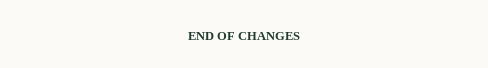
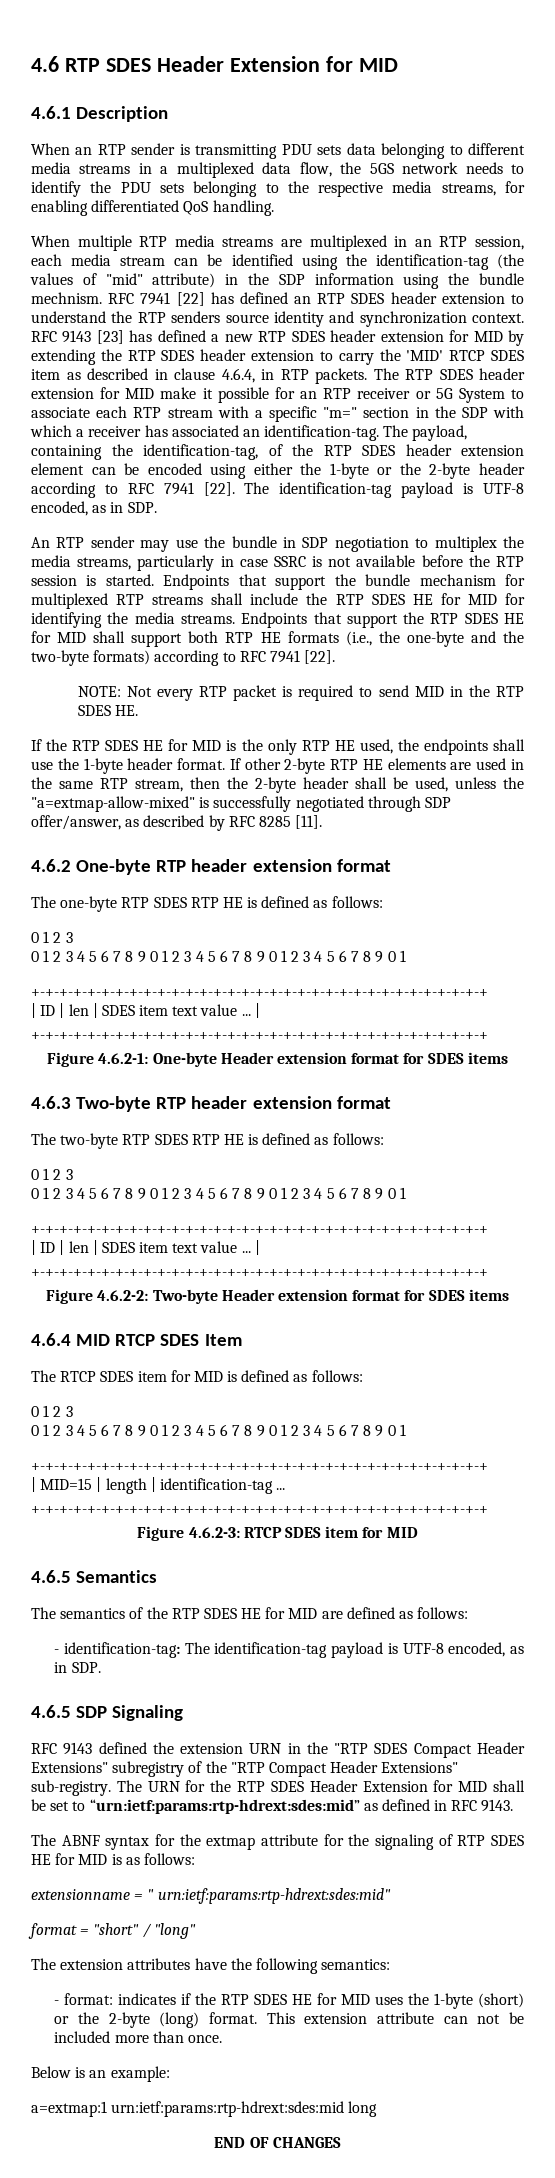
+ 4.6 RTP SDES Header Extension for MID
+ 4.6.1 Description
+ When an RTP sender is transmitting PDU sets data belonging to different media streams in a multiplexed data flow, the 5GS network needs to identify the PDU sets belonging to the respective media streams, for enabling differentiated QoS handling.
+ When multiple RTP media streams are multiplexed in an RTP session, each media stream can be identified using the identification-tag (the values of "mid" attribute) in the SDP information using the bundle mechnism. RFC 7941 [22] has defined an RTP SDES header extension to understand the RTP senders source identity and synchronization context. RFC 9143 [23] has defined a new RTP SDES header extension for MID by extending the RTP SDES header extension to carry the 'MID' RTCP SDES item as described in clause 4.6.4, in RTP packets. The RTP SDES header extension for MID make it possible for an RTP receiver or 5G System to associate each RTP stream with a specific "m=" section in the SDP with which a receiver has associated an identification-tag. The payload, containing the identification-tag, of the RTP SDES header extension element can be encoded using either the 1-byte or the 2-byte header according to RFC 7941 [22]. The identification-tag payload is UTF-8 encoded, as in SDP.
+ An RTP sender may use the bundle in SDP negotiation to multiplex the media streams, particularly in case SSRC is not available before the RTP session is started. Endpoints that support the bundle mechanism for multiplexed RTP streams shall include the RTP SDES HE for MID for identifying the media streams. Endpoints that support the RTP SDES HE for MID shall support both RTP HE formats (i.e., the one-byte and the two-byte formats) according to RFC 7941 [22].
+ NOTE: Not every RTP packet is required to send MID in the RTP SDES HE.
+ If the RTP SDES HE for MID is the only RTP HE used, the endpoints shall use the 1-byte header format. If other 2-byte RTP HE elements are used in the same RTP stream, then the 2-byte header shall be used, unless the "a=extmap-allow-mixed" is successfully negotiated through SDP offer/answer, as described by RFC 8285 [11].
+ 4.6.2 One-byte RTP header extension format
+ The one-byte RTP SDES RTP HE is defined as follows:
+ 0 1 2 3
+ 0 1 2 3 4 5 6 7 8 9 0 1 2 3 4 5 6 7 8 9 0 1 2 3 4 5 6 7 8 9 0 1
+ +-+-+-+-+-+-+-+-+-+-+-+-+-+-+-+-+-+-+-+-+-+-+-+-+-+-+-+-+-+-+-+-+
+ | ID | len | SDES item text value ... |
+ +-+-+-+-+-+-+-+-+-+-+-+-+-+-+-+-+-+-+-+-+-+-+-+-+-+-+-+-+-+-+-+-+
+ Figure 4.6.2-1: One-byte Header extension format for SDES items
+ 4.6.3 Two-byte RTP header extension format
+ The two-byte RTP SDES RTP HE is defined as follows:
+ 0 1 2 3
+ 0 1 2 3 4 5 6 7 8 9 0 1 2 3 4 5 6 7 8 9 0 1 2 3 4 5 6 7 8 9 0 1
+ +-+-+-+-+-+-+-+-+-+-+-+-+-+-+-+-+-+-+-+-+-+-+-+-+-+-+-+-+-+-+-+-+
+ | ID | len | SDES item text value ... |
+ +-+-+-+-+-+-+-+-+-+-+-+-+-+-+-+-+-+-+-+-+-+-+-+-+-+-+-+-+-+-+-+-+
+ Figure 4.6.2-2: Two-byte Header extension format for SDES items
+ 4.6.4 MID RTCP SDES Item
+ The RTCP SDES item for MID is defined as follows:
+ 0 1 2 3
+ 0 1 2 3 4 5 6 7 8 9 0 1 2 3 4 5 6 7 8 9 0 1 2 3 4 5 6 7 8 9 0 1
+ +-+-+-+-+-+-+-+-+-+-+-+-+-+-+-+-+-+-+-+-+-+-+-+-+-+-+-+-+-+-+-+-+
+ | MID=15 | length | identification-tag ...
+ +-+-+-+-+-+-+-+-+-+-+-+-+-+-+-+-+-+-+-+-+-+-+-+-+-+-+-+-+-+-+-+-+
+ Figure 4.6.2-3: RTCP SDES item for MID
+ 4.6.5 Semantics
+ The semantics of the RTP SDES HE for MID are defined as follows:
+ - identification-tag: The identification-tag payload is UTF-8 encoded, as in SDP.
+ 4.6.5 SDP Signaling
+ RFC 9143 defined the extension URN in the "RTP SDES Compact Header Extensions" subregistry of the "RTP Compact Header Extensions" sub-registry. The URN for the RTP SDES Header Extension for MID shall be set to “urn:ietf:params:rtp-hdrext:sdes:mid” as defined in RFC 9143.
+ The ABNF syntax for the extmap attribute for the signaling of RTP SDES HE for MID is as follows:
+ extensionname = " urn:ietf:params:rtp-hdrext:sdes:mid"
+ format = "short" / "long"
+ The extension attributes have the following semantics:
+ - format: indicates if the RTP SDES HE for MID uses the 1-byte (short) or the 2-byte (long) format. This extension attribute can not be included more than once.
+ Below is an example:
+ a=extmap:1 urn:ietf:params:rtp-hdrext:sdes:mid long

